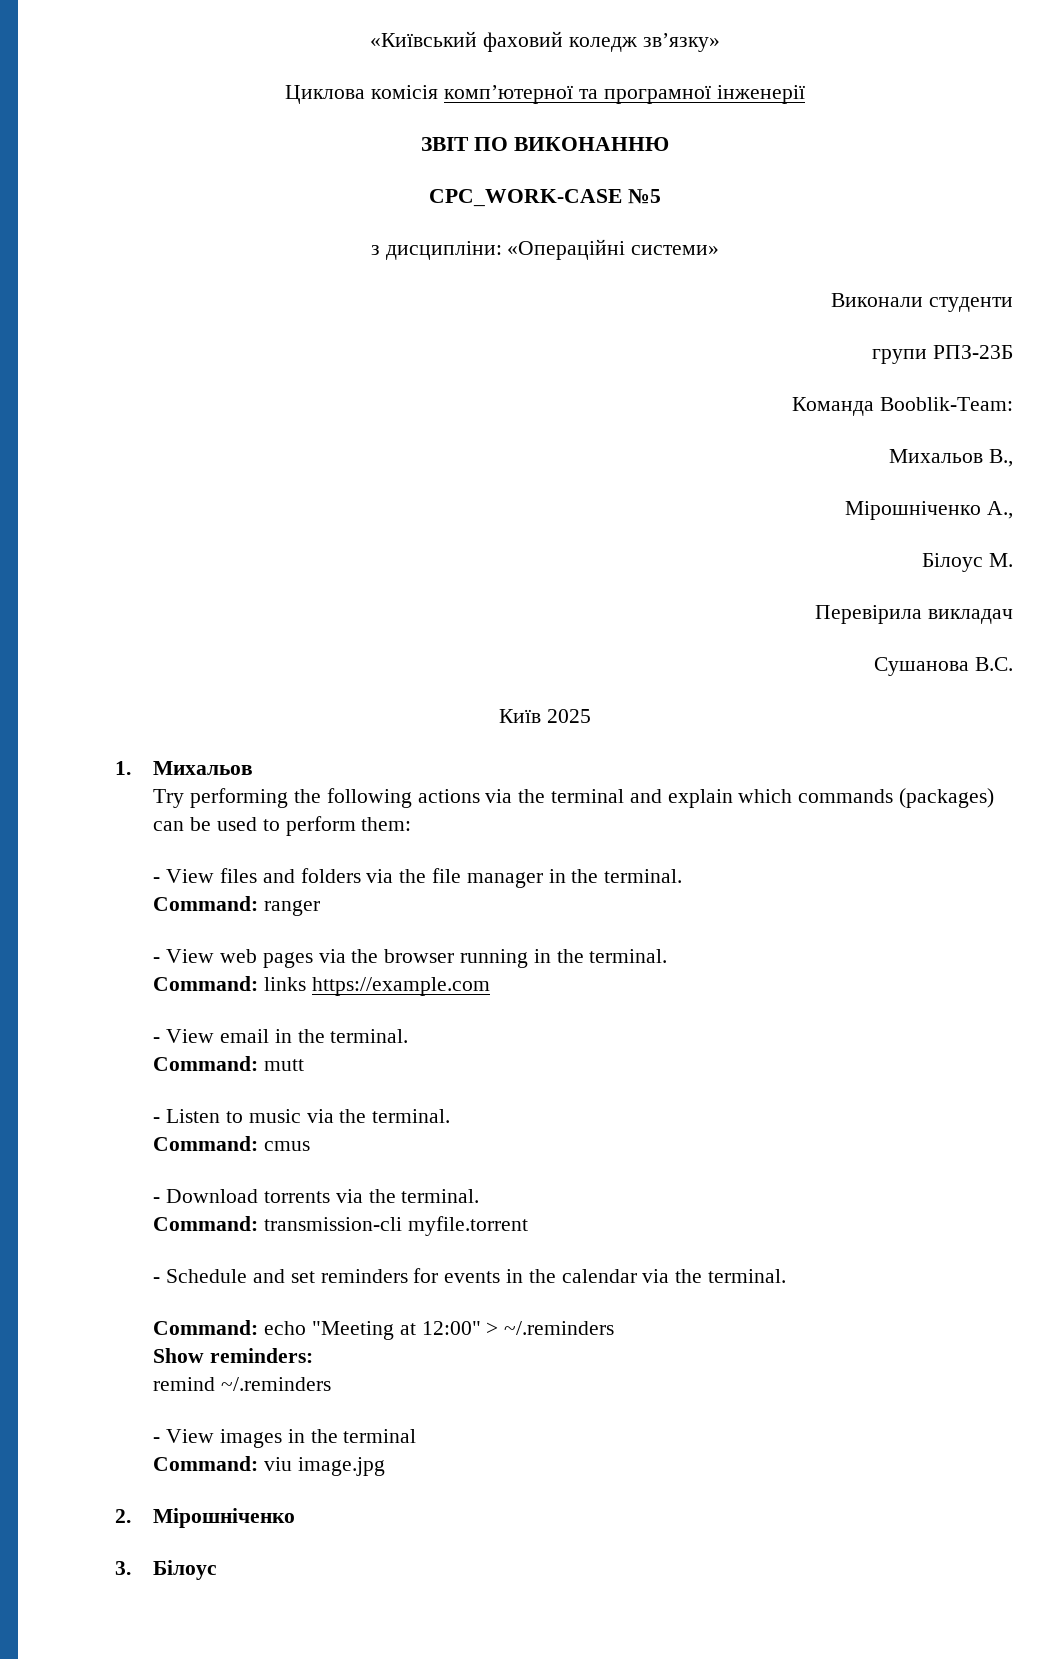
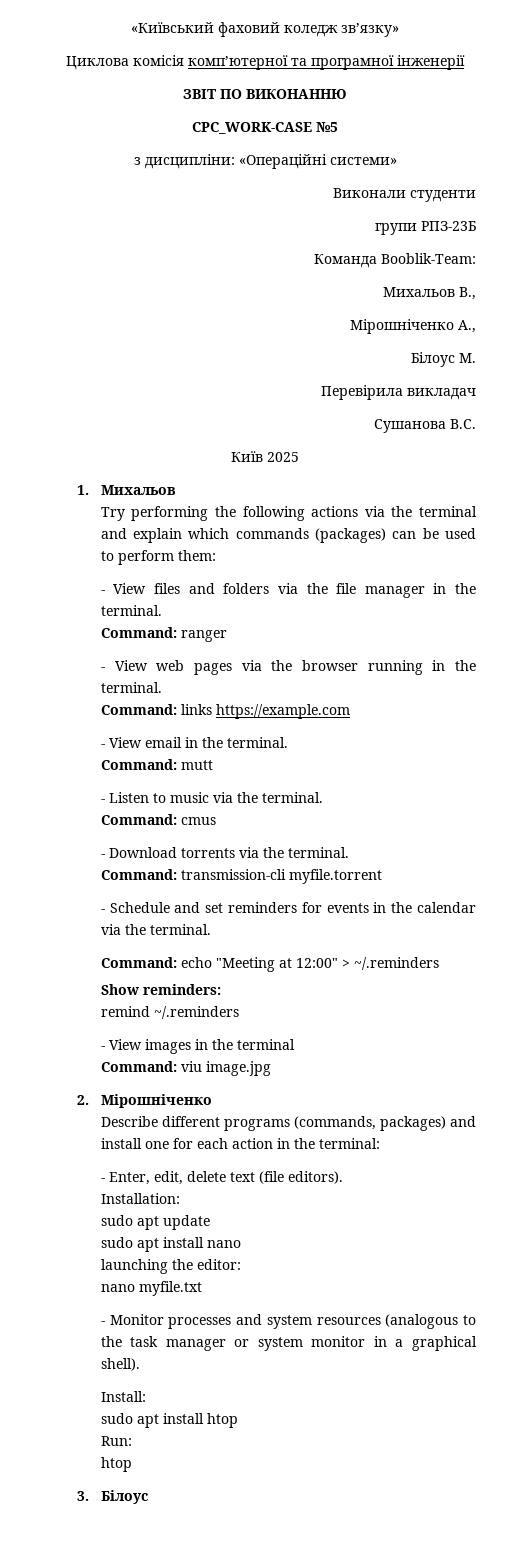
+ Describe different programs (commands, packages) and install one for each action in the terminal:
+ - Enter, edit, delete text (file editors).
+ Installation:
+ sudo apt update
+ sudo apt install nano
+ launching the editor:
+ nano myfile.txt
+ - Monitor processes and system resources (analogous to the task manager or system monitor in a graphical shell).
+ Install:
+ sudo apt install htop
+ Run:
+ htop

